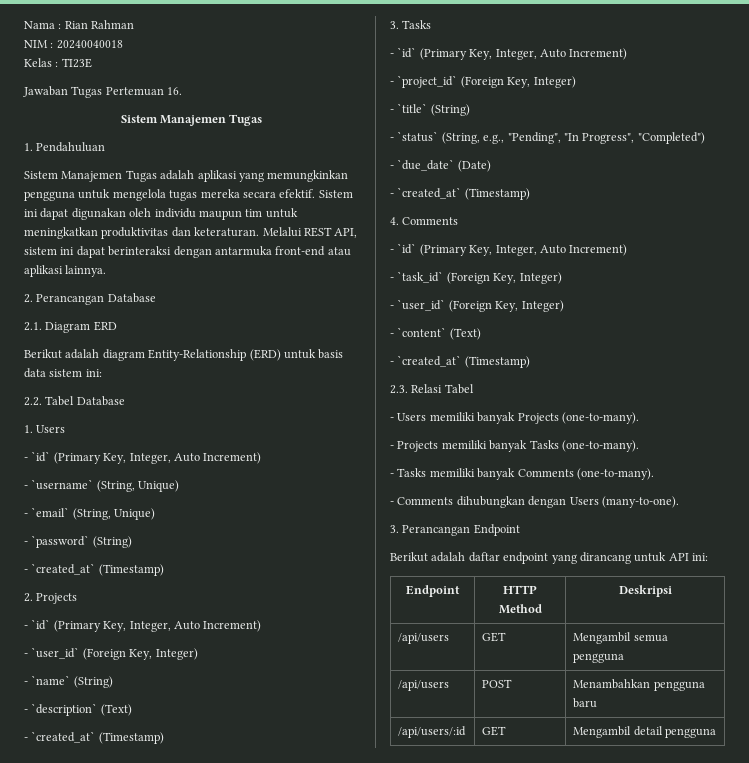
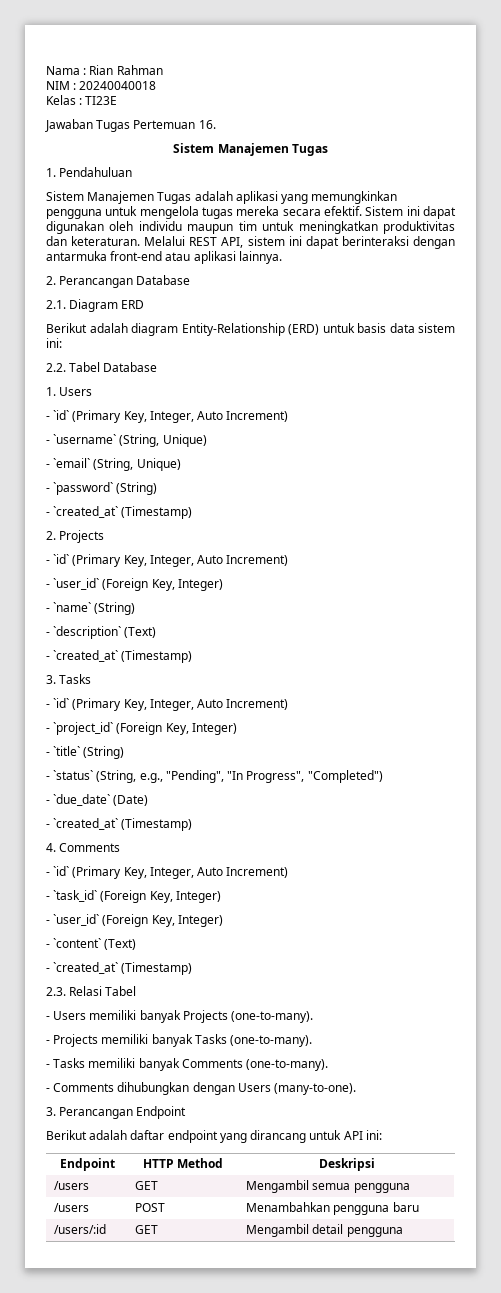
- /api/users | GET | Mengambil semua pengguna
+ /users | GET | Mengambil semua pengguna
- /api/users | POST | Menambahkan pengguna baru
+ /users | POST | Menambahkan pengguna baru
- /api/users/:id | GET | Mengambil detail pengguna
+ /users/:id | GET | Mengambil detail pengguna

